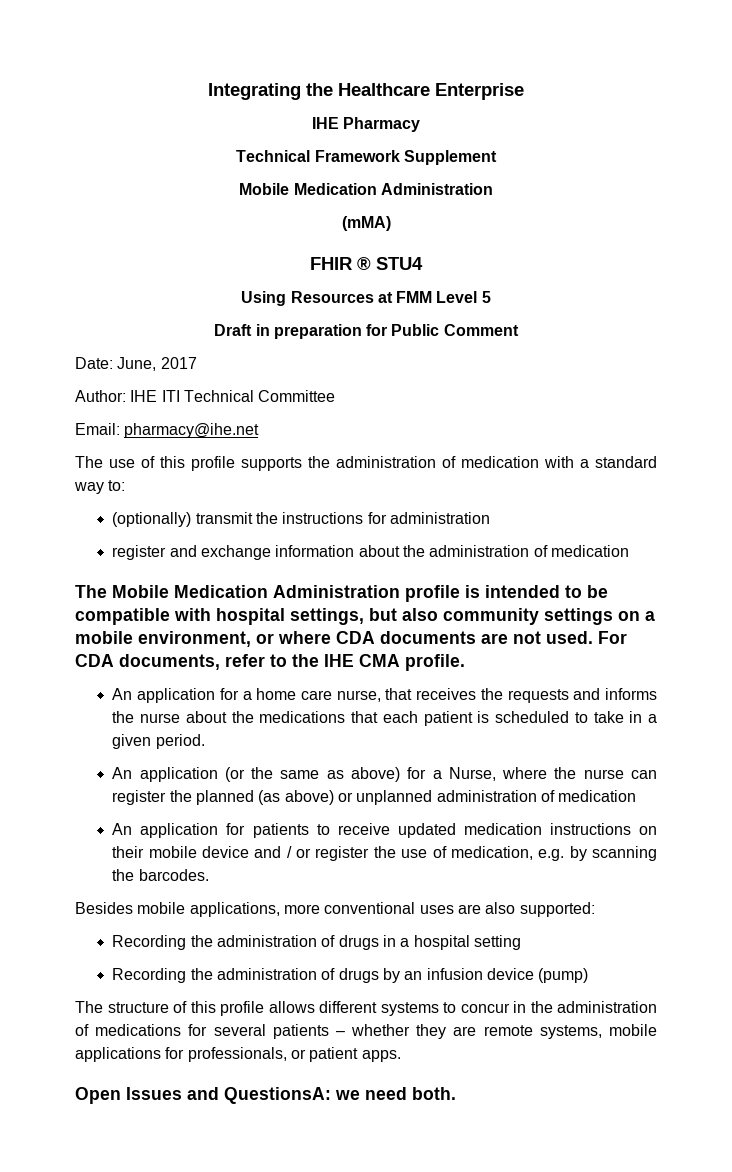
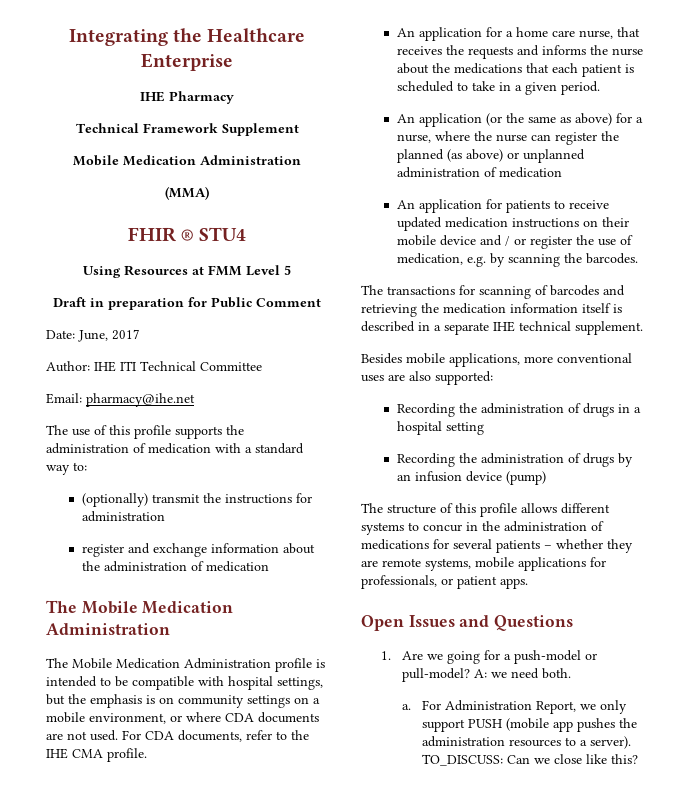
- (mMA)
+ (MMA)
  register and exchange information about the administration of medication
- The Mobile Medication Administration profile is intended to be compatible with hospital settings, but also community settings on a mobile environment, or where CDA documents are not used.
+ The Mobile Medication Administration
+ The Mobile Medication Administration profile is intended to be compatible with hospital settings, but the emphasis is on community settings on a mobile environment, or where CDA documents are not used.
- An application (or the same as above) for a Nurse, where the nurse can register the planned (as above) or unplanned administration of medication
+ An application (or the same as above) for a nurse, where the nurse can register the planned (as above) or unplanned administration of medication
+ The transactions for scanning of barcodes and retrieving the medication information itself is described in a separate IHE technical supplement.
- Open Issues and QuestionsA: we need both.
+ Open Issues and Questions
+ 1. Are we going for a push-model or pull-model? A: we need both.
+ a. For Administration Report, we only support PUSH (mobile app pushes the administration resources to a server). TO_DISCUSS: Can we close like this?

